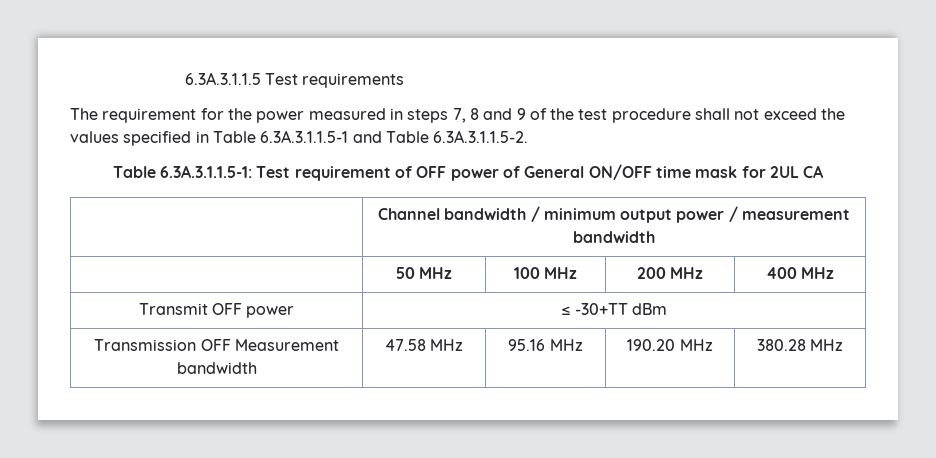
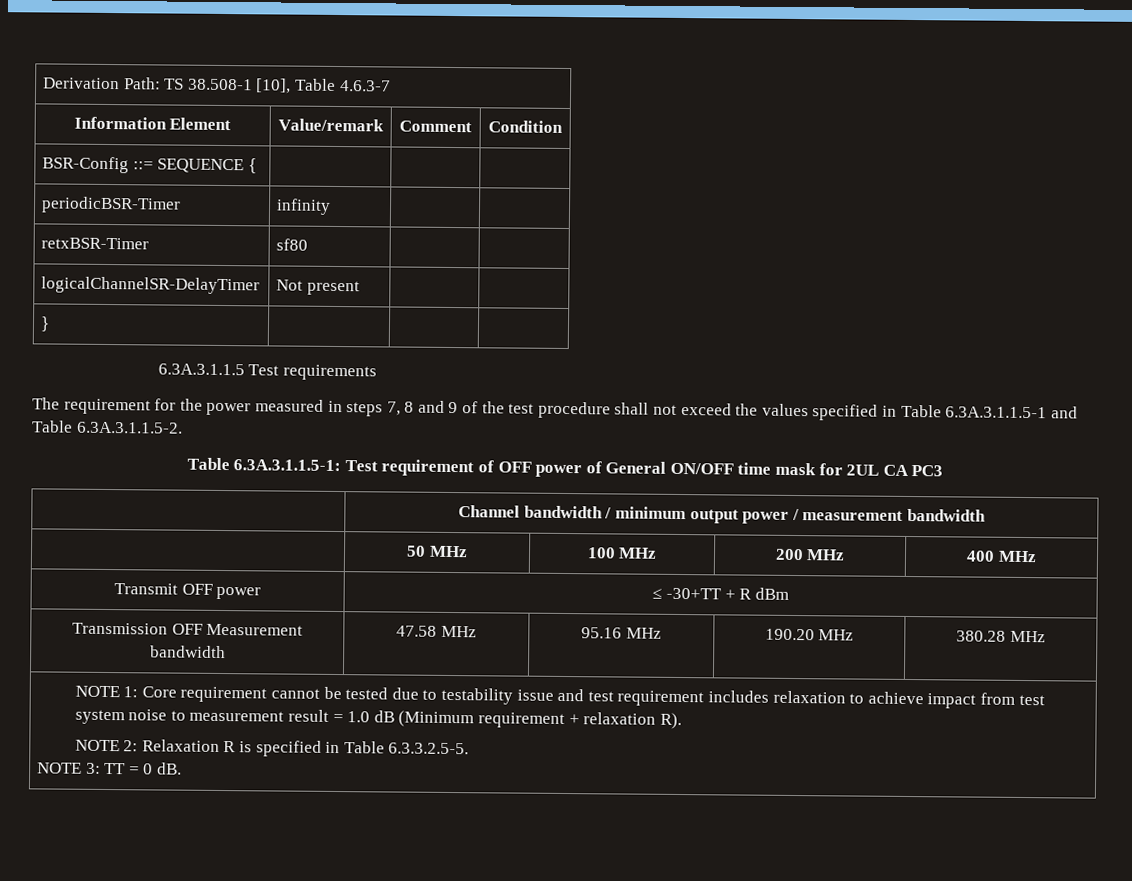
+ Derivation Path: TS 38.508-1 [10], Table 4.6.3-7
+ Information Element | Value/remark | Comment | Condition
+ BSR-Config ::= SEQUENCE { | | |
+ periodicBSR-Timer | infinity | |
+ retxBSR-Timer | sf80 | |
+ logicalChannelSR-DelayTimer | Not present | |
+ } | | |
- Table 6.3A.3.1.1.5-1: Test requirement of OFF power of General ON/OFF time mask for 2UL CA
+ Table 6.3A.3.1.1.5-1: Test requirement of OFF power of General ON/OFF time mask for 2UL CA PC3
- Transmit OFF power | ≤ -30+TT dBm
+ Transmit OFF power | ≤ -30+TT + R dBm
+ NOTE 1: Core requirement cannot be tested due to testability issue and test requirement includes relaxation to achieve impact from test system noise to measurement result = 1.0 dB (Minimum requirement + relaxation R).
+ NOTE 2: Relaxation R is specified in Table 6.3.3.2.5-5.
+ NOTE 3: TT = 0 dB.

